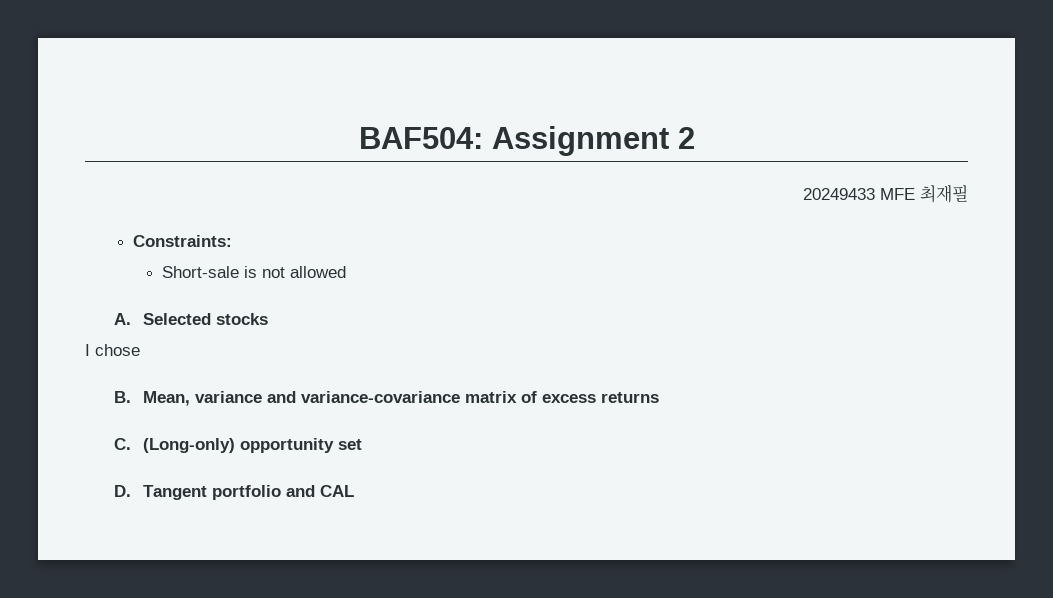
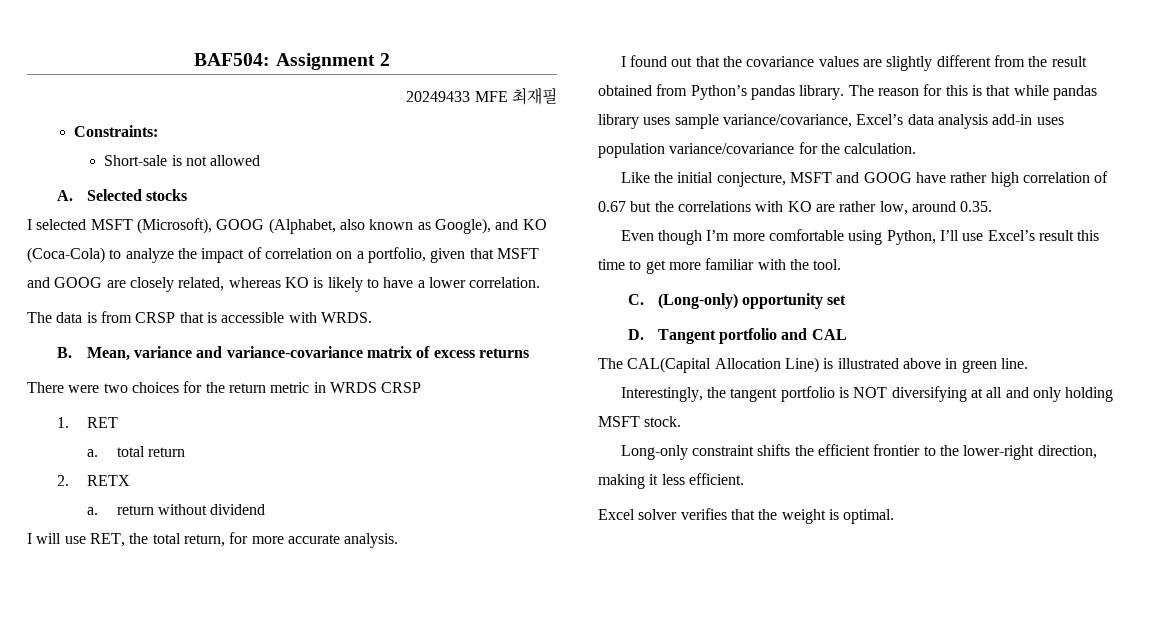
- I chose
+ I selected MSFT (Microsoft), GOOG (Alphabet, also known as Google), and KO (Coca-Cola) to analyze the impact of correlation on a portfolio, given that MSFT and GOOG are closely related, whereas KO is likely to have a lower correlation.
+ The data is from CRSP that is accessible with WRDS.
+ There were two choices for the return metric in WRDS CRSP
+ 1. RET
+ a. total return
+ 2. RETX
+ a. return without dividend
+ I will use RET, the total return, for more accurate analysis.
+ I found out that the covariance values are slightly different from the result obtained from Python’s pandas library. The reason for this is that while pandas library uses sample variance/covariance, Excel’s data analysis add-in uses population variance/covariance for the calculation.
+ Like the initial conjecture, MSFT and GOOG have rather high correlation of 0.67 but the correlations with KO are rather low, around 0.35.
+ Even though I’m more comfortable using Python, I’ll use Excel’s result this time to get more familiar with the tool.
+ The CAL(Capital Allocation Line) is illustrated above in green line.
+ Interestingly, the tangent portfolio is NOT diversifying at all and only holding MSFT stock.
+ Long-only constraint shifts the efficient frontier to the lower-right direction, making it less efficient.
+ Excel solver verifies that the weight is optimal.

